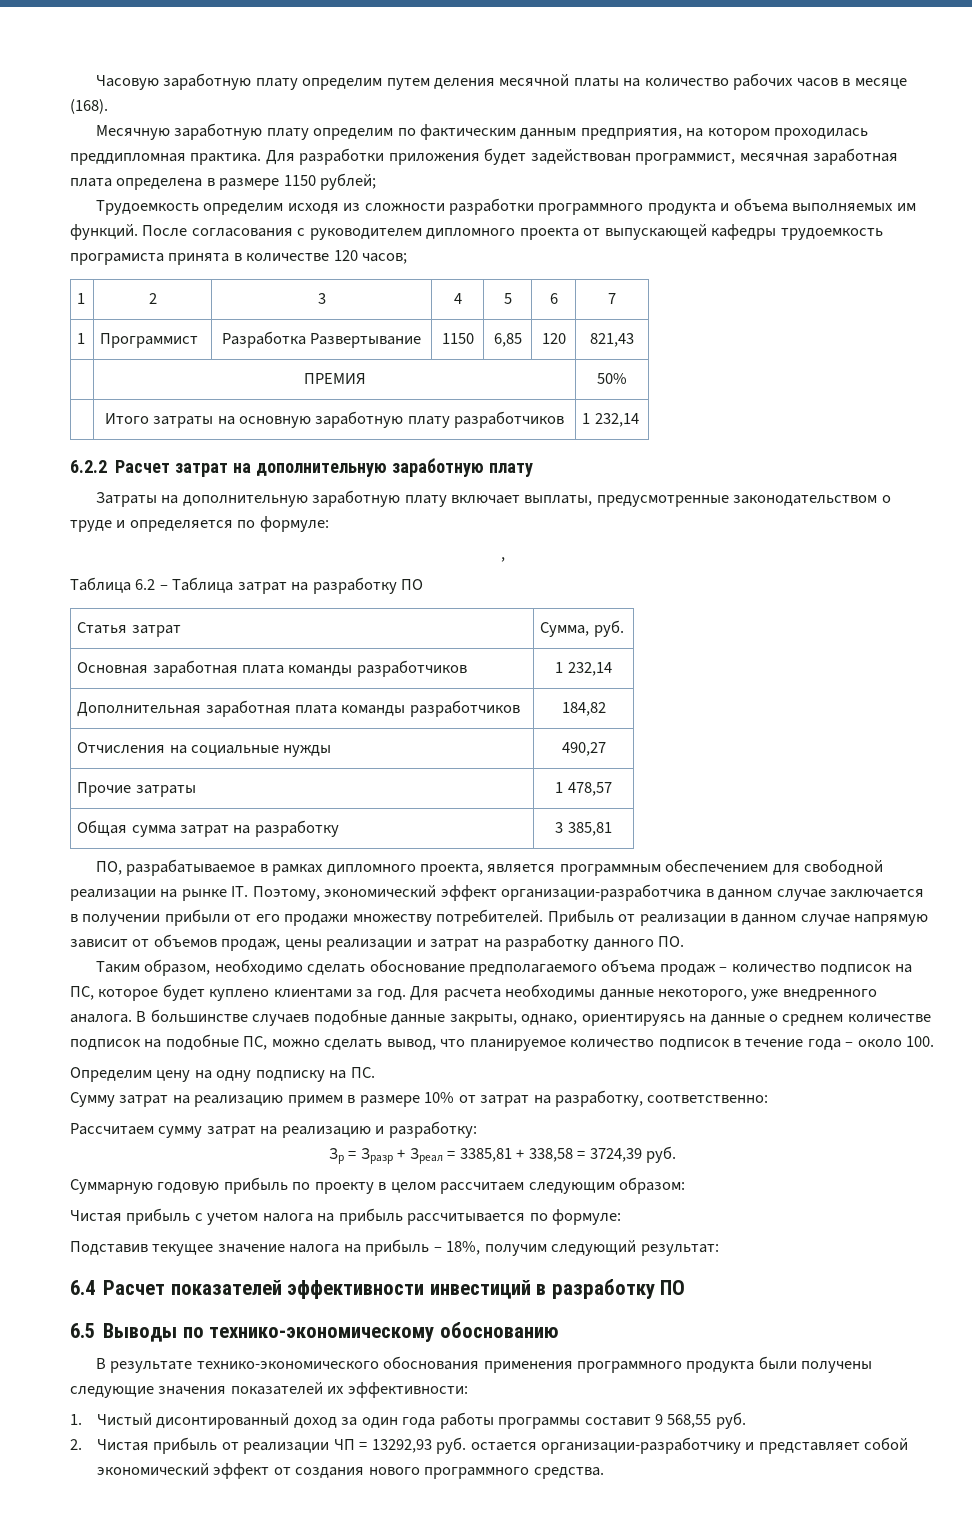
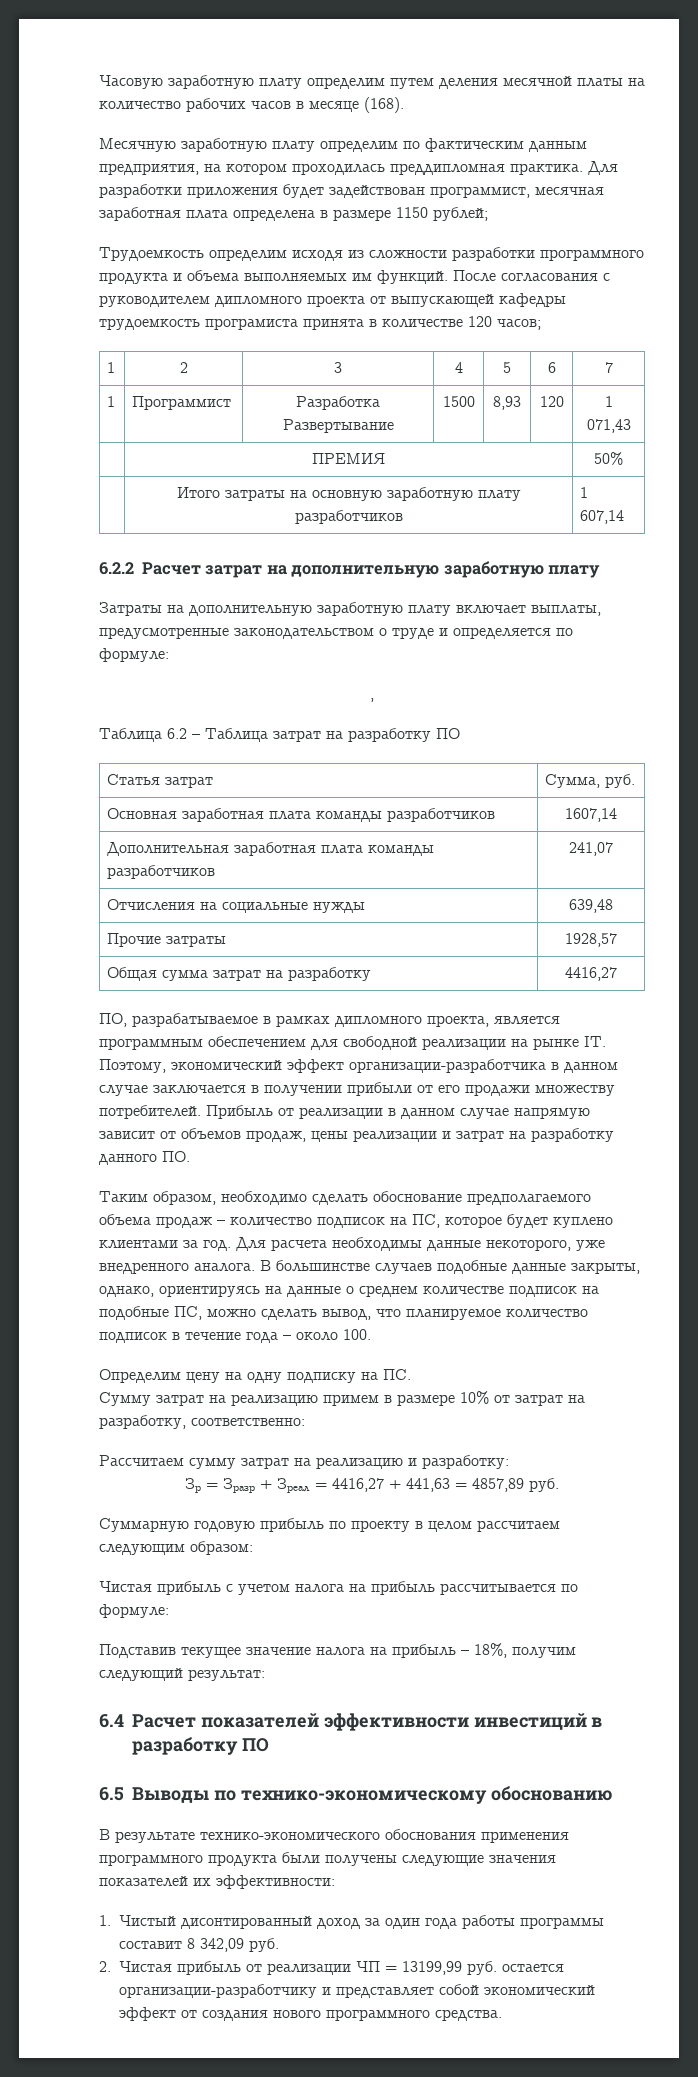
- 1 | Программист | Разработка Развертывание | 1150 | 6,85 | 120 | 821,43
+ 1 | Программист | Разработка Развертывание | 1500 | 8,93 | 120 | 1 071,43
- | Итого затраты на основную заработную плату разработчиков | 1 232,14
+ | Итого затраты на основную заработную плату разработчиков | 1 607,14
- Основная заработная плата команды разработчиков | 1 232,14
+ Основная заработная плата команды разработчиков | 1607,14
- Дополнительная заработная плата команды разработчиков | 184,82
+ Дополнительная заработная плата команды разработчиков | 241,07
- Отчисления на социальные нужды | 490,27
+ Отчисления на социальные нужды | 639,48
- Прочие затраты | 1 478,57
+ Прочие затраты | 1928,57
- Общая сумма затрат на разработку | 3 385,81
+ Общая сумма затрат на разработку | 4416,27
- Зр = Зразр + Зреал = 3385,81 + 338,58 = 3724,39 руб.
+ Зр = Зразр + Зреал = 4416,27 + 441,63 = 4857,89 руб.
- 1. Чистый дисонтированный доход за один года работы программы составит 9 568,55 руб.
+ 1. Чистый дисонтированный доход за один года работы программы составит 8 342,09 руб.
- 2. Чистая прибыль от реализации ЧП = 13292,93 руб. остается организации-разработчику и представляет собой экономический эффект от создания нового программного средства.
+ 2. Чистая прибыль от реализации ЧП = 13199,99 руб. остается организации-разработчику и представляет собой экономический эффект от создания нового программного средства.

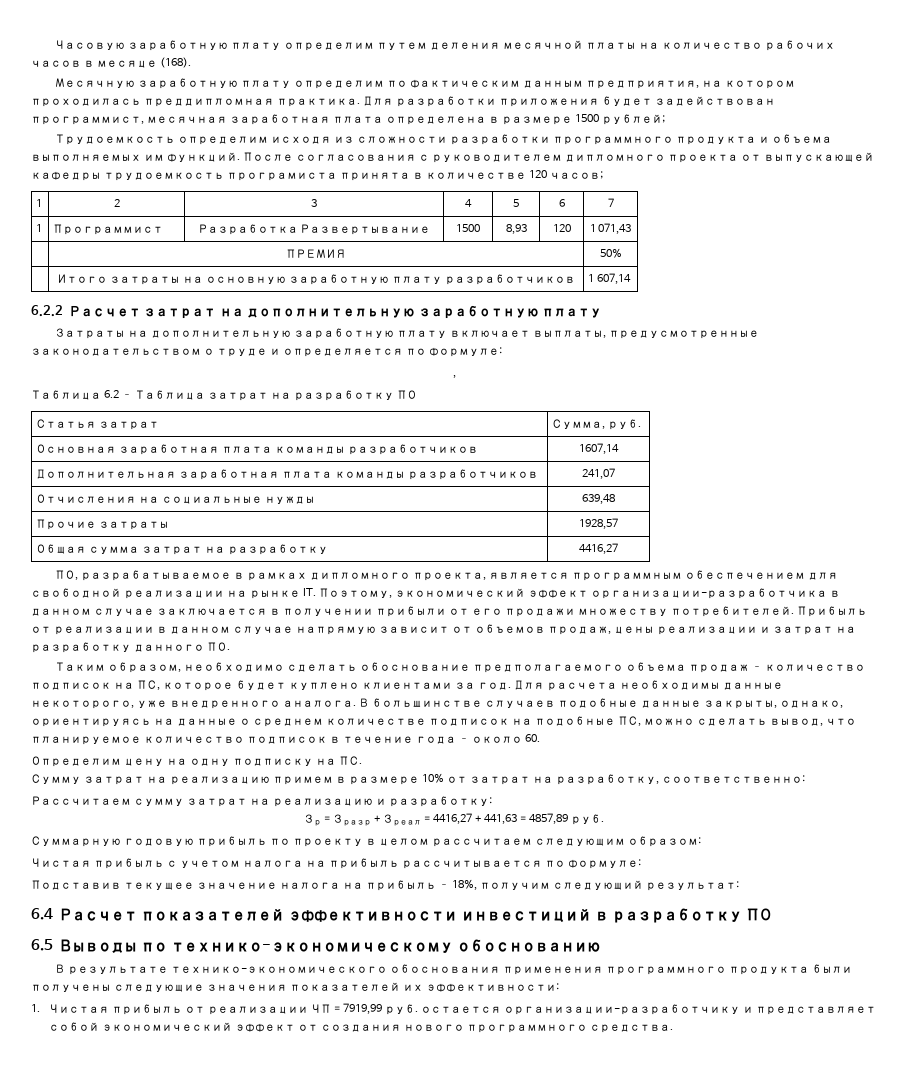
- Для разработки приложения будет задействован программист, месячная заработная плата определена в размере 1150 рублей;
+ Для разработки приложения будет задействован программист, месячная заработная плата определена в размере 1500 рублей;
- В большинстве случаев подобные данные закрыты, однако, ориентируясь на данные о среднем количестве подписок на подобные ПС, можно сделать вывод, что планируемое количество подписок в течение года – около 100.
+ В большинстве случаев подобные данные закрыты, однако, ориентируясь на данные о среднем количестве подписок на подобные ПС, можно сделать вывод, что планируемое количество подписок в течение года – около 60.
- 1. Чистый дисонтированный доход за один года работы программы составит 8 342,09 руб.
- 2. Чистая прибыль от реализации ЧП = 13199,99 руб. остается организации-разработчику и представляет собой экономический эффект от создания нового программного средства.
+ 1. Чистая прибыль от реализации ЧП = 7919,99 руб. остается организации-разработчику и представляет собой экономический эффект от создания нового программного средства.

